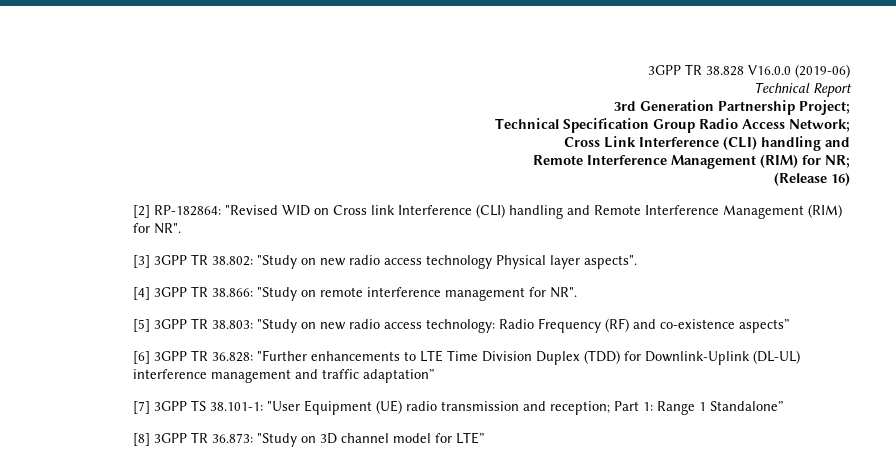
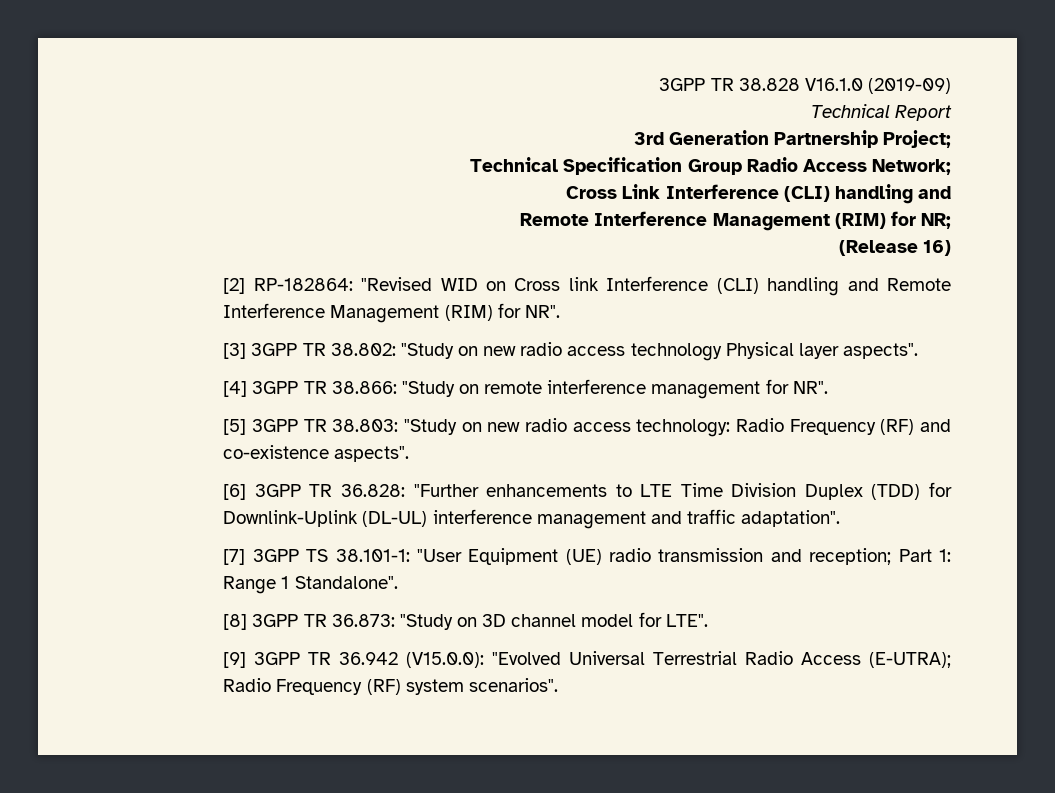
- 3GPP TR 38.828 V16.0.0 (2019-06)
+ 3GPP TR 38.828 V16.1.0 (2019-09)
- [5] 3GPP TR 38.803: "Study on new radio access technology: Radio Frequency (RF) and co-existence aspects”
+ [5] 3GPP TR 38.803: "Study on new radio access technology: Radio Frequency (RF) and co-existence aspects".
- [6] 3GPP TR 36.828: "Further enhancements to LTE Time Division Duplex (TDD) for Downlink-Uplink (DL-UL) interference management and traffic adaptation”
+ [6] 3GPP TR 36.828: "Further enhancements to LTE Time Division Duplex (TDD) for Downlink-Uplink (DL-UL) interference management and traffic adaptation".
- [7] 3GPP TS 38.101-1: "User Equipment (UE) radio transmission and reception; Part 1: Range 1 Standalone”
+ [7] 3GPP TS 38.101-1: "User Equipment (UE) radio transmission and reception; Part 1: Range 1 Standalone".
- [8] 3GPP TR 36.873: "Study on 3D channel model for LTE”
+ [8] 3GPP TR 36.873: "Study on 3D channel model for LTE".
+ [9] 3GPP TR 36.942 (V15.0.0): "Evolved Universal Terrestrial Radio Access (E-UTRA); Radio Frequency (RF) system scenarios".

